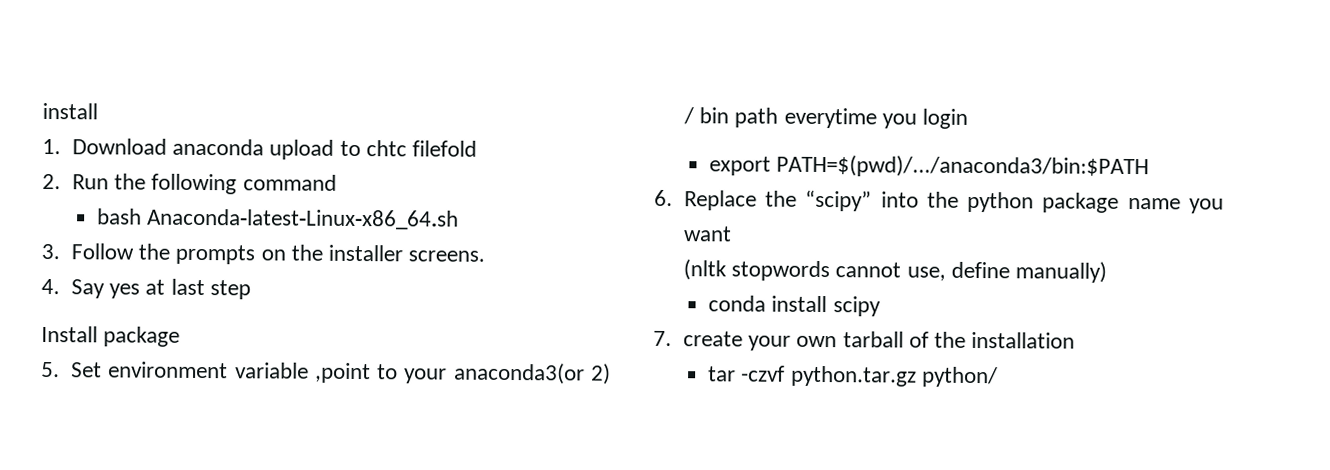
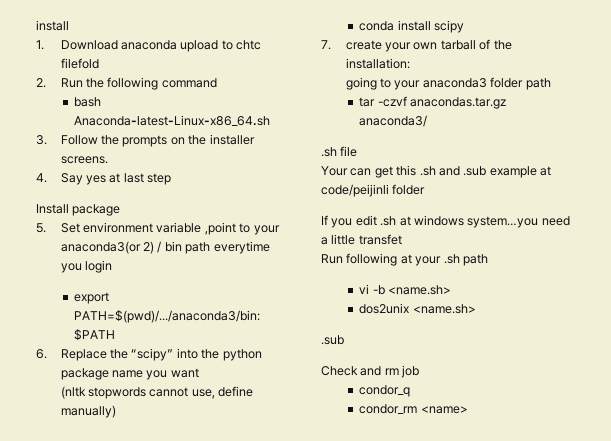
- 7. create your own tarball of the installation
- tar -czvf python.tar.gz python/
+ 7. create your own tarball of the installation:
+ going to your anaconda3 folder path
+ tar -czvf anacondas.tar.gz anaconda3/
+ .sh file
+ Your can get this .sh and .sub example at code/peijinli folder
+ If you edit .sh at windows system…you need a little transfet
+ Run following at your .sh path
+ vi -b <name.sh>
+ dos2unix <name.sh>
+ .sub
+ Check and rm job
+ condor_q
+ condor_rm <name>

